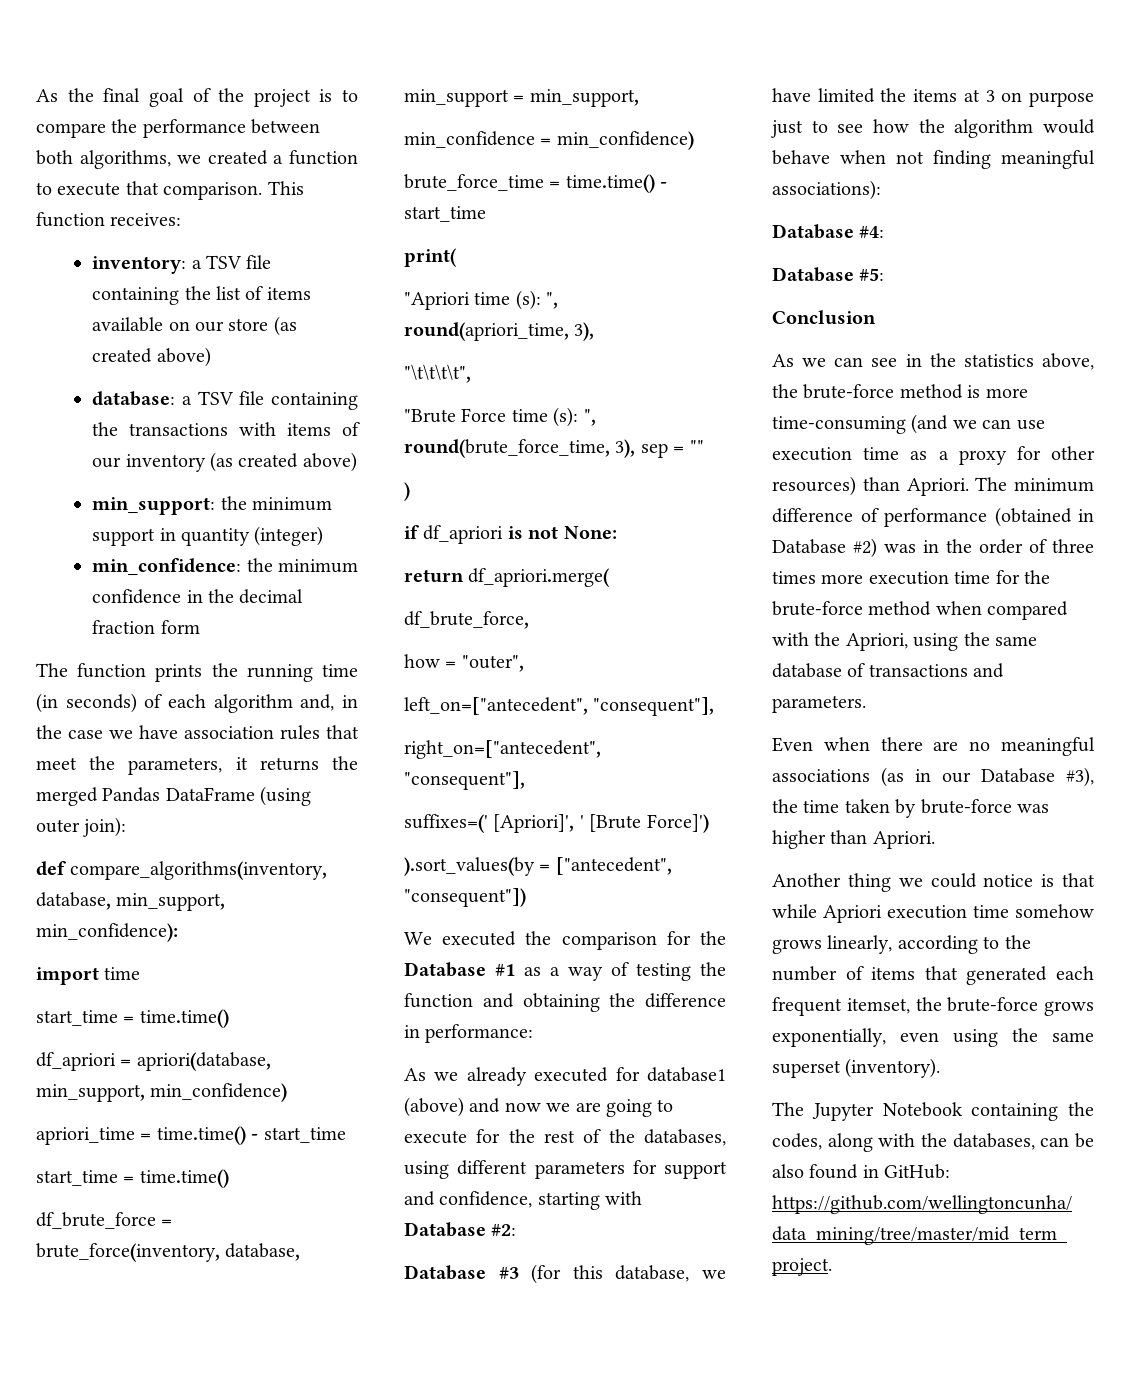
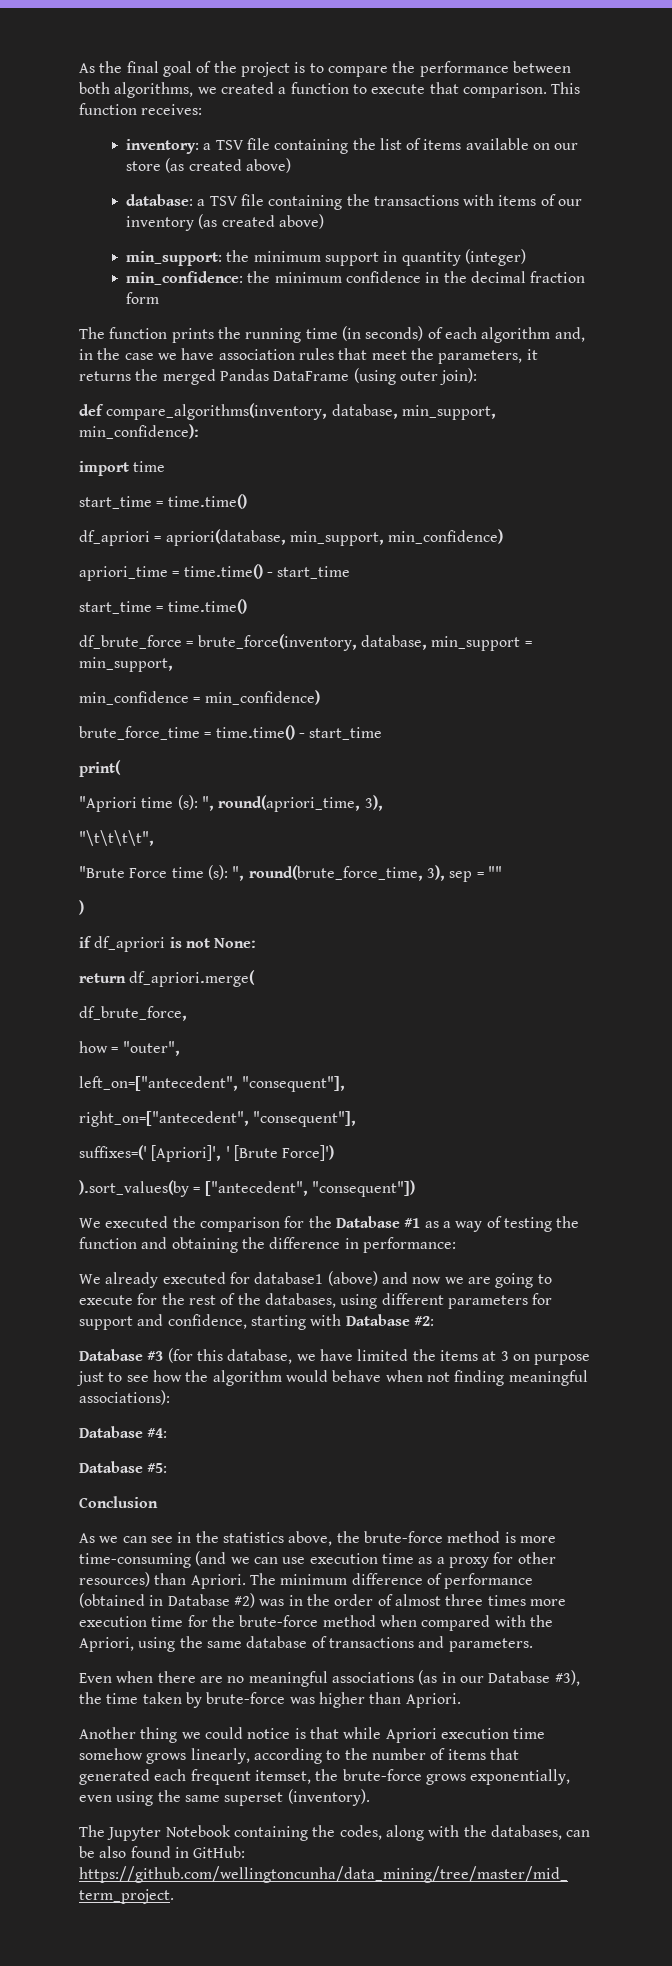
- As we already executed for database1 (above) and now we are going to execute for the rest of the databases, using different parameters for support and confidence, starting with Database #2:
+ We already executed for database1 (above) and now we are going to execute for the rest of the databases, using different parameters for support and confidence, starting with Database #2:
- The minimum difference of performance (obtained in Database #2) was in the order of three times more execution time for the brute-force method when compared with the Apriori, using the same database of transactions and parameters.
+ The minimum difference of performance (obtained in Database #2) was in the order of almost three times more execution time for the brute-force method when compared with the Apriori, using the same database of transactions and parameters.

